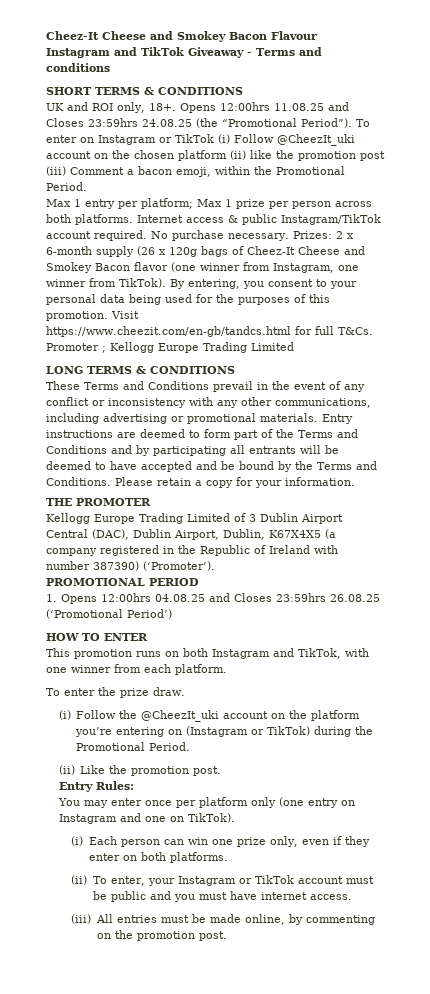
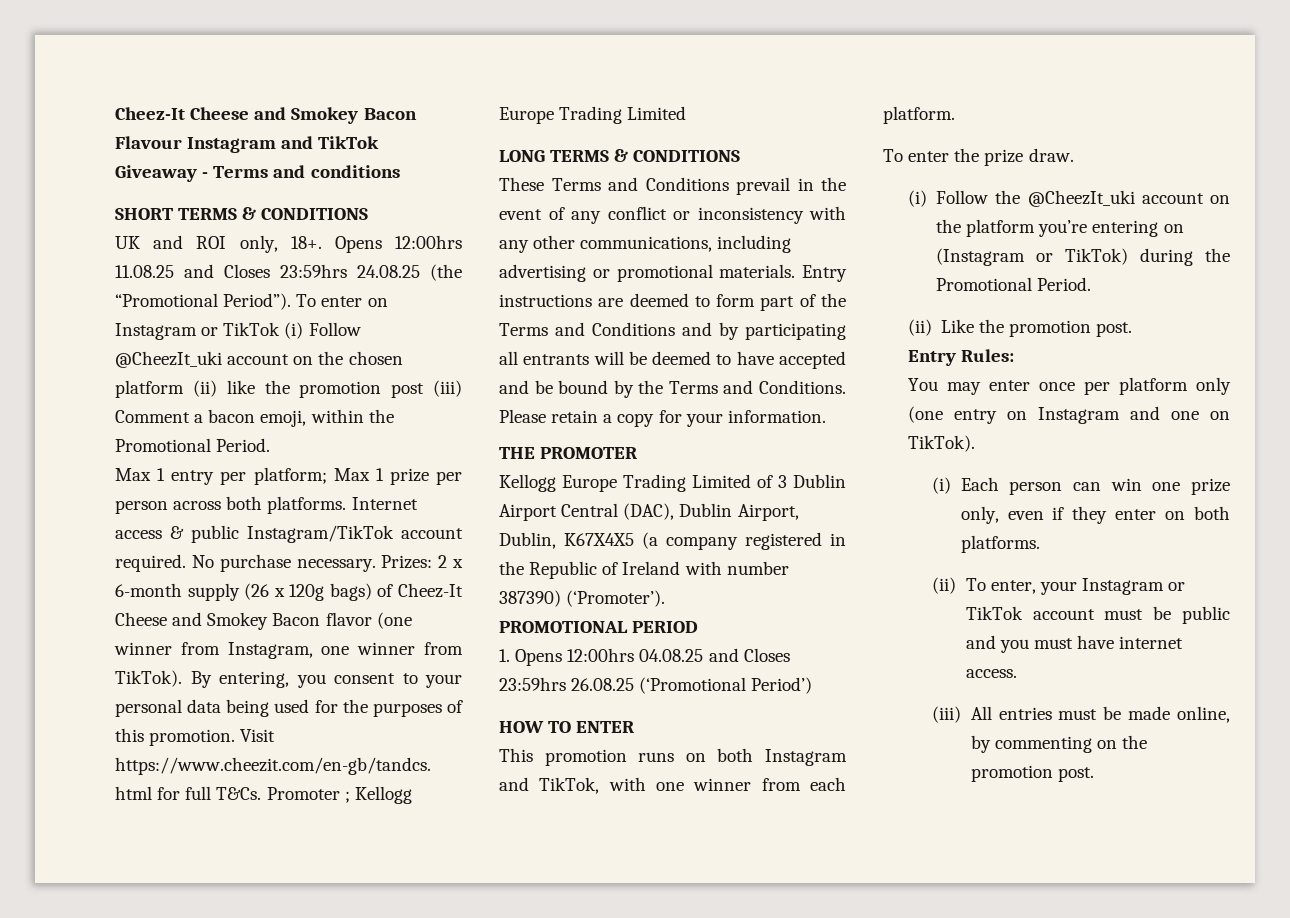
- Prizes: 2 x 6-month supply (26 x 120g bags of Cheez-It Cheese and Smokey Bacon flavor (one winner from Instagram, one winner from TikTok).
+ Prizes: 2 x 6-month supply (26 x 120g bags) of Cheez-It Cheese and Smokey Bacon flavor (one winner from Instagram, one winner from TikTok).

